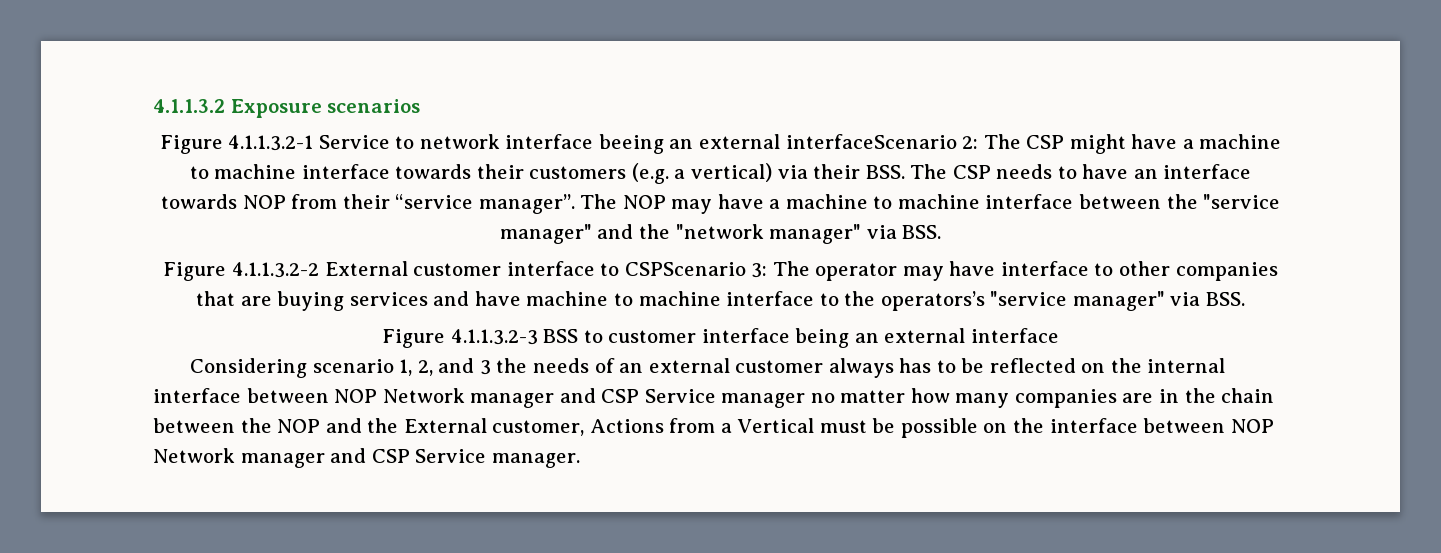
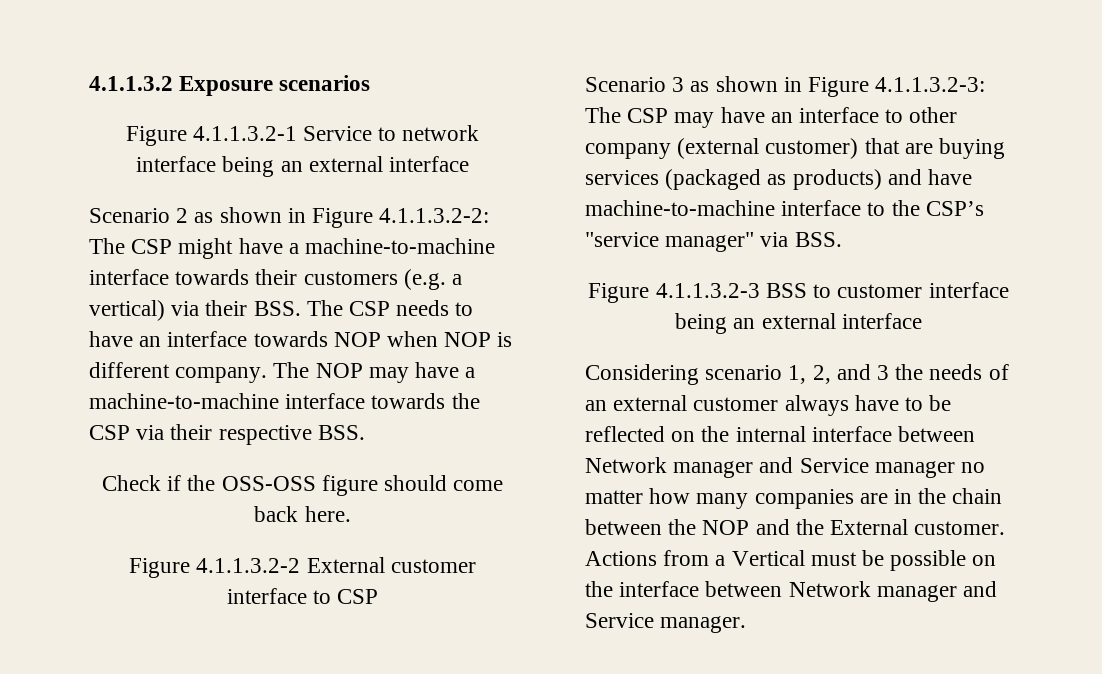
- Figure 4.1.1.3.2-1 Service to network interface beeing an external interfaceScenario 2: The CSP might have a machine to machine interface towards their customers (e.g. a vertical) via their BSS. The CSP needs to have an interface towards NOP from their “service manager”.
+ Figure 4.1.1.3.2-1 Service to network interface being an external interface
+ Scenario 2 as shown in Figure 4.1.1.3.2-2: The CSP might have a machine-to-machine interface towards their customers (e.g. a vertical) via their BSS. The CSP needs to have an interface towards NOP when NOP is different company.
- The NOP may have a machine to machine interface between the "service manager" and the "network manager" via BSS.
+ The NOP may have a machine-to-machine interface towards the CSP via their respective BSS.
+ Check if the OSS-OSS figure should come back here.
- Figure 4.1.1.3.2-2 External customer interface to CSPScenario 3: The operator may have interface to other companies that are buying services and have machine to machine interface to the operators’s "service manager" via BSS.
+ Figure 4.1.1.3.2-2 External customer interface to CSP
+ Scenario 3 as shown in Figure 4.1.1.3.2-3: The CSP may have an interface to other company (external customer) that are buying services (packaged as products) and have machine-to-machine interface to the CSP’s "service manager" via BSS.
- Considering scenario 1, 2, and 3 the needs of an external customer always has to be reflected on the internal interface between NOP Network manager and CSP Service manager no matter how many companies are in the chain between the NOP and the External customer, Actions from a Vertical must be possible on the interface between NOP Network manager and CSP Service manager.
+ Considering scenario 1, 2, and 3 the needs of an external customer always have to be reflected on the internal interface between Network manager and Service manager no matter how many companies are in the chain between the NOP and the External customer. Actions from a Vertical must be possible on the interface between Network manager and Service manager.

